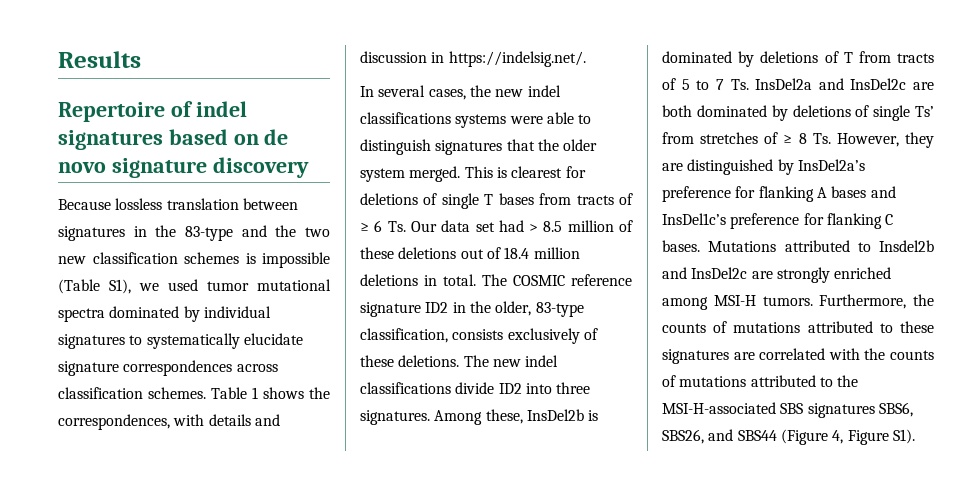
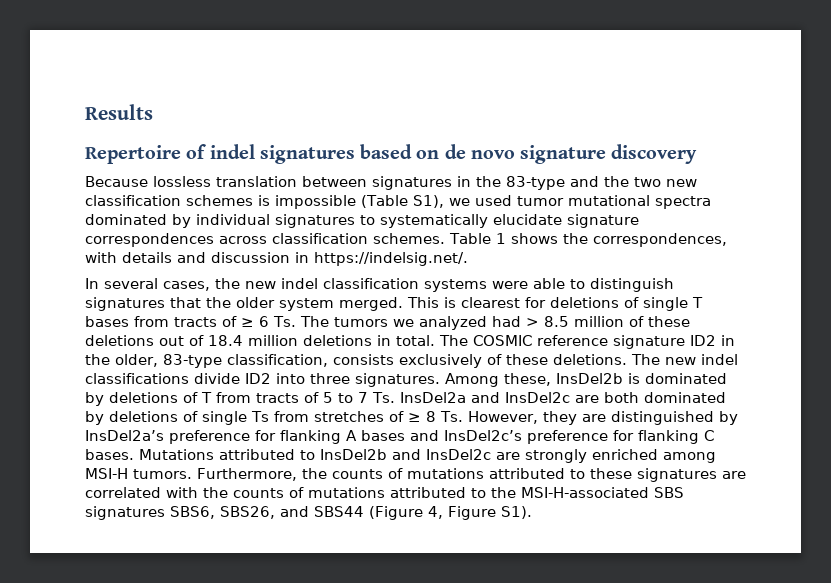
- In several cases, the new indel classifications systems were able to distinguish signatures that the older system merged.
+ In several cases, the new indel classification systems were able to distinguish signatures that the older system merged.
- This is clearest for deletions of single T bases from tracts of ≥ 6 Ts. Our data set had > 8.5 million of these deletions out of 18.4 million deletions in total.
+ This is clearest for deletions of single T bases from tracts of ≥ 6 Ts. The tumors we analyzed had > 8.5 million of these deletions out of 18.4 million deletions in total.
- Among these, InsDel2b is dominated by deletions of T from tracts of 5 to 7 Ts. InsDel2a and InsDel2c are both dominated by deletions of single Ts’ from stretches of ≥ 8 Ts. However, they are distinguished by InsDel2a’s preference for flanking A bases and InsDel1c’s preference for flanking C bases.
+ Among these, InsDel2b is dominated by deletions of T from tracts of 5 to 7 Ts. InsDel2a and InsDel2c are both dominated by deletions of single Ts from stretches of ≥ 8 Ts. However, they are distinguished by InsDel2a’s preference for flanking A bases and InsDel2c’s preference for flanking C bases.
- Mutations attributed to Insdel2b and InsDel2c are strongly enriched among MSI-H tumors.
+ Mutations attributed to InsDel2b and InsDel2c are strongly enriched among MSI-H tumors.

